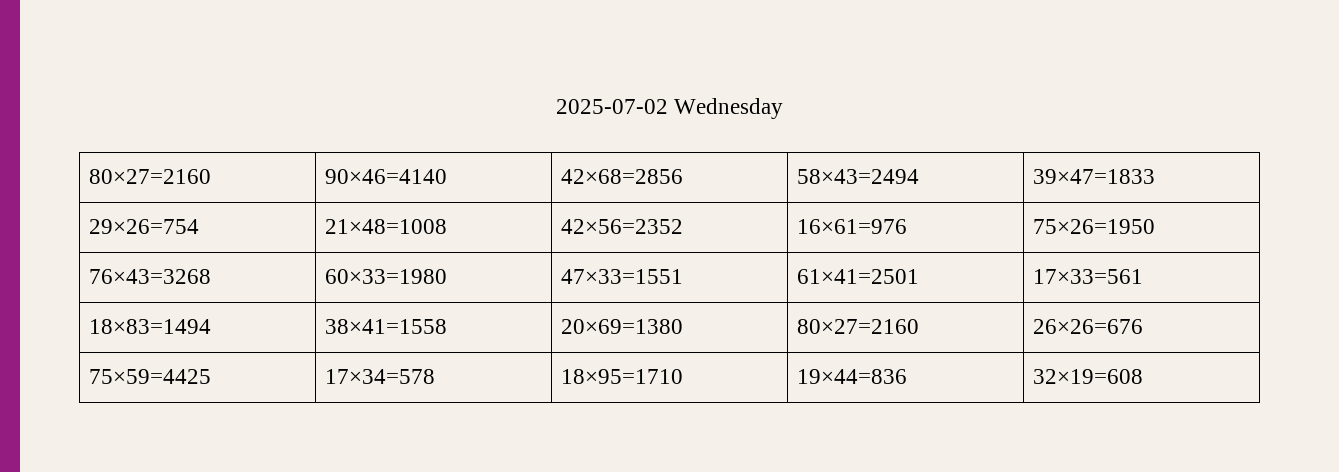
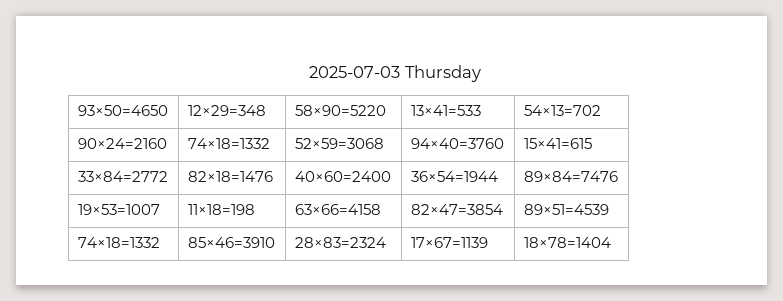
- 2025-07-02 Wednesday
- 80×27=2160 | 90×46=4140 | 42×68=2856 | 58×43=2494 | 39×47=1833
- 29×26=754 | 21×48=1008 | 42×56=2352 | 16×61=976 | 75×26=1950
- 76×43=3268 | 60×33=1980 | 47×33=1551 | 61×41=2501 | 17×33=561
- 18×83=1494 | 38×41=1558 | 20×69=1380 | 80×27=2160 | 26×26=676
- 75×59=4425 | 17×34=578 | 18×95=1710 | 19×44=836 | 32×19=608
+ 2025-07-03 Thursday
+ 93×50=4650 | 12×29=348 | 58×90=5220 | 13×41=533 | 54×13=702
+ 90×24=2160 | 74×18=1332 | 52×59=3068 | 94×40=3760 | 15×41=615
+ 33×84=2772 | 82×18=1476 | 40×60=2400 | 36×54=1944 | 89×84=7476
+ 19×53=1007 | 11×18=198 | 63×66=4158 | 82×47=3854 | 89×51=4539
+ 74×18=1332 | 85×46=3910 | 28×83=2324 | 17×67=1139 | 18×78=1404

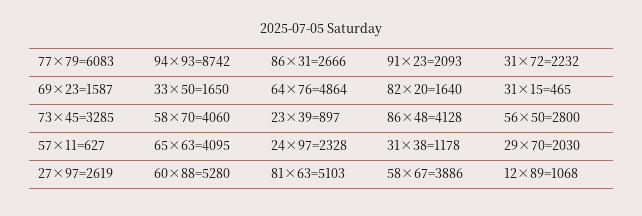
- 2025-07-03 Thursday
- 93×50=4650 | 12×29=348 | 58×90=5220 | 13×41=533 | 54×13=702
- 90×24=2160 | 74×18=1332 | 52×59=3068 | 94×40=3760 | 15×41=615
- 33×84=2772 | 82×18=1476 | 40×60=2400 | 36×54=1944 | 89×84=7476
- 19×53=1007 | 11×18=198 | 63×66=4158 | 82×47=3854 | 89×51=4539
- 74×18=1332 | 85×46=3910 | 28×83=2324 | 17×67=1139 | 18×78=1404
+ 2025-07-05 Saturday
+ 77×79=6083 | 94×93=8742 | 86×31=2666 | 91×23=2093 | 31×72=2232
+ 69×23=1587 | 33×50=1650 | 64×76=4864 | 82×20=1640 | 31×15=465
+ 73×45=3285 | 58×70=4060 | 23×39=897 | 86×48=4128 | 56×50=2800
+ 57×11=627 | 65×63=4095 | 24×97=2328 | 31×38=1178 | 29×70=2030
+ 27×97=2619 | 60×88=5280 | 81×63=5103 | 58×67=3886 | 12×89=1068

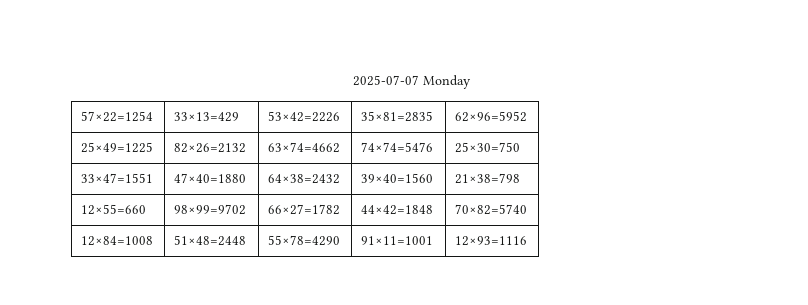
- 2025-07-05 Saturday
- 77×79=6083 | 94×93=8742 | 86×31=2666 | 91×23=2093 | 31×72=2232
- 69×23=1587 | 33×50=1650 | 64×76=4864 | 82×20=1640 | 31×15=465
- 73×45=3285 | 58×70=4060 | 23×39=897 | 86×48=4128 | 56×50=2800
- 57×11=627 | 65×63=4095 | 24×97=2328 | 31×38=1178 | 29×70=2030
- 27×97=2619 | 60×88=5280 | 81×63=5103 | 58×67=3886 | 12×89=1068
+ 2025-07-07 Monday
+ 57×22=1254 | 33×13=429 | 53×42=2226 | 35×81=2835 | 62×96=5952
+ 25×49=1225 | 82×26=2132 | 63×74=4662 | 74×74=5476 | 25×30=750
+ 33×47=1551 | 47×40=1880 | 64×38=2432 | 39×40=1560 | 21×38=798
+ 12×55=660 | 98×99=9702 | 66×27=1782 | 44×42=1848 | 70×82=5740
+ 12×84=1008 | 51×48=2448 | 55×78=4290 | 91×11=1001 | 12×93=1116

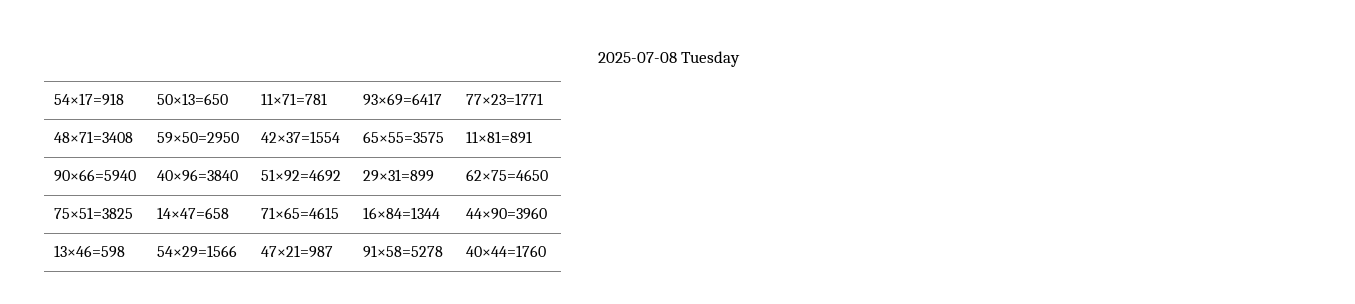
- 2025-07-07 Monday
- 57×22=1254 | 33×13=429 | 53×42=2226 | 35×81=2835 | 62×96=5952
- 25×49=1225 | 82×26=2132 | 63×74=4662 | 74×74=5476 | 25×30=750
- 33×47=1551 | 47×40=1880 | 64×38=2432 | 39×40=1560 | 21×38=798
- 12×55=660 | 98×99=9702 | 66×27=1782 | 44×42=1848 | 70×82=5740
- 12×84=1008 | 51×48=2448 | 55×78=4290 | 91×11=1001 | 12×93=1116
+ 2025-07-08 Tuesday
+ 54×17=918 | 50×13=650 | 11×71=781 | 93×69=6417 | 77×23=1771
+ 48×71=3408 | 59×50=2950 | 42×37=1554 | 65×55=3575 | 11×81=891
+ 90×66=5940 | 40×96=3840 | 51×92=4692 | 29×31=899 | 62×75=4650
+ 75×51=3825 | 14×47=658 | 71×65=4615 | 16×84=1344 | 44×90=3960
+ 13×46=598 | 54×29=1566 | 47×21=987 | 91×58=5278 | 40×44=1760

